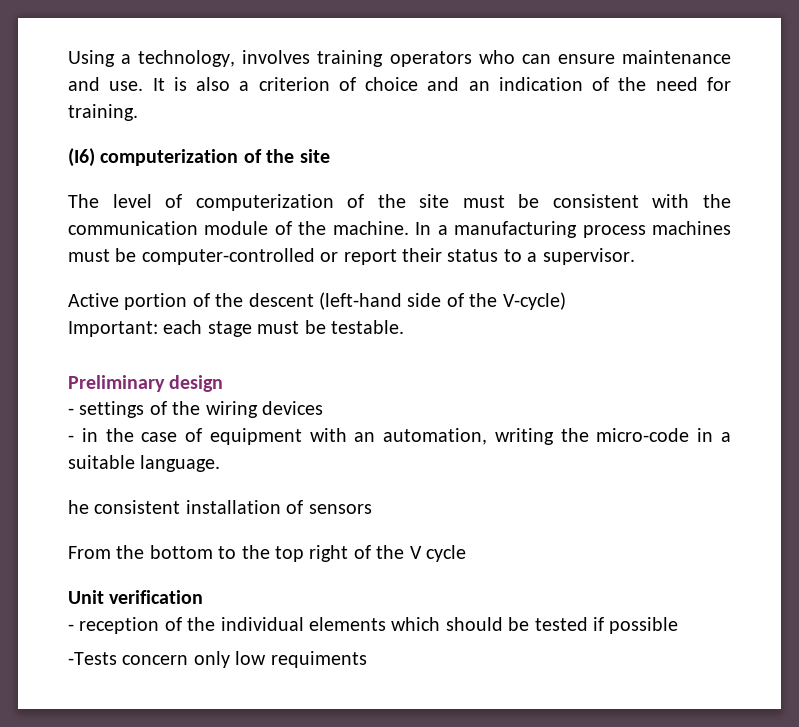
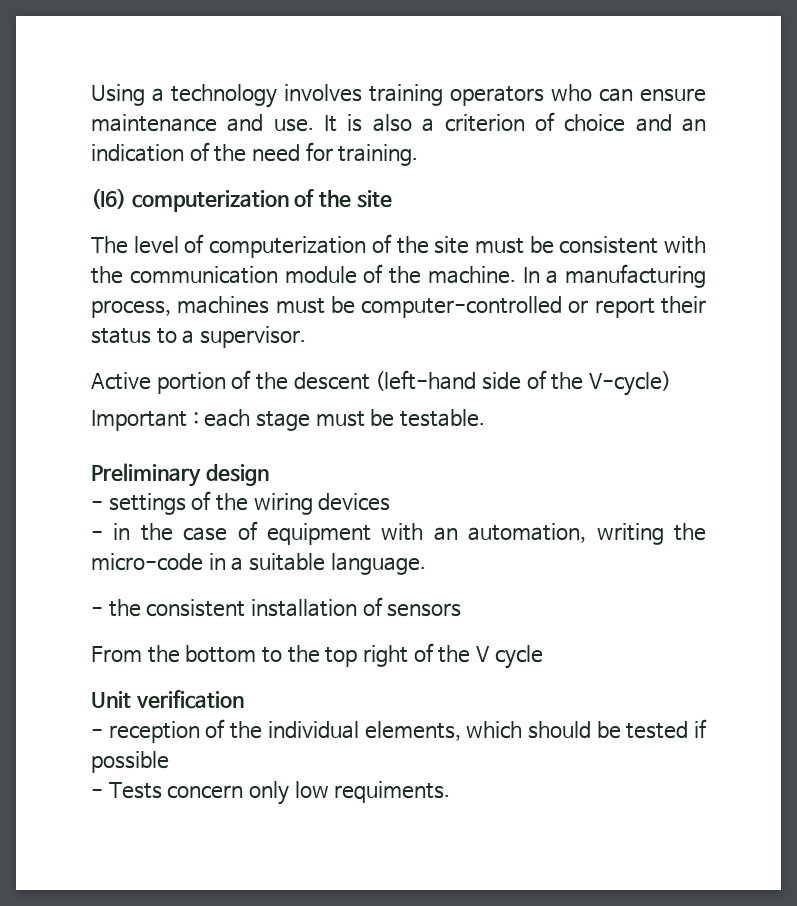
- Using a technology, involves training operators who can ensure maintenance and use.
+ Using a technology involves training operators who can ensure maintenance and use.
- In a manufacturing process machines must be computer-controlled or report their status to a supervisor.
+ In a manufacturing process, machines must be computer-controlled or report their status to a supervisor.
- Important: each stage must be testable.
+ Important : each stage must be testable.
- he consistent installation of sensors
+ - the consistent installation of sensors
- - reception of the individual elements which should be tested if possible
+ - reception of the individual elements, which should be tested if possible
- -Tests concern only low requiments
+ - Tests concern only low requiments.

